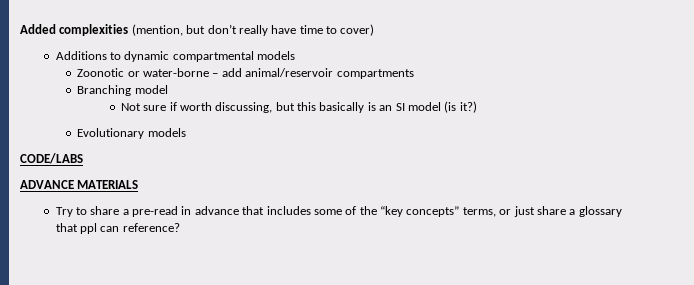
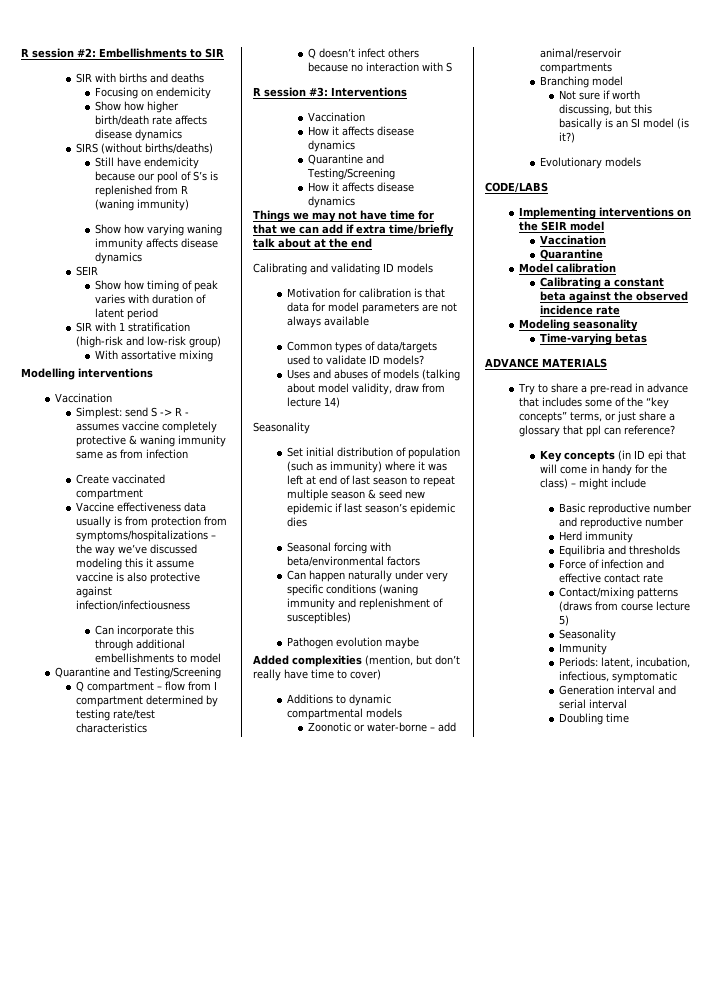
+ R session #2: Embellishments to SIR
+ SIR with births and deaths
+ Focusing on endemicity
+ Show how higher birth/death rate affects disease dynamics
+ SIRS (without births/deaths)
+ Still have endemicity because our pool of S’s is replenished from R (waning immunity)
+ Show how varying waning immunity affects disease dynamics
+ SEIR
+ Show how timing of peak varies with duration of latent period
+ SIR with 1 stratification (high-risk and low-risk group)
+ With assortative mixing
+ Modelling interventions
+ Vaccination
+ Simplest: send S -> R - assumes vaccine completely protective & waning immunity same as from infection
+ Create vaccinated compartment
+ Vaccine effectiveness data usually is from protection from symptoms/hospitalizations – the way we’ve discussed modeling this it assume vaccine is also protective against infection/infectiousness
+ Can incorporate this through additional embellishments to model
+ Quarantine and Testing/Screening
+ Q compartment – flow from I compartment determined by testing rate/test characteristics
+ Q doesn’t infect others because no interaction with S
+ R session #3: Interventions
+ Vaccination
+ How it affects disease dynamics
+ Quarantine and Testing/Screening
+ How it affects disease dynamics
+ Things we may not have time for that we can add if extra time/briefly talk about at the end
+ Calibrating and validating ID models
+ Motivation for calibration is that data for model parameters are not always available
+ Common types of data/targets used to validate ID models?
+ Uses and abuses of models (talking about model validity, draw from lecture 14)
+ Seasonality
+ Set initial distribution of population (such as immunity) where it was left at end of last season to repeat multiple season & seed new epidemic if last season’s epidemic dies
+ Seasonal forcing with beta/environmental factors
+ Can happen naturally under very specific conditions (waning immunity and replenishment of susceptibles)
+ Pathogen evolution maybe
+ Implementing interventions on the SEIR model
+ Vaccination
+ Quarantine
+ Model calibration
+ Calibrating a constant beta against the observed incidence rate
+ Modeling seasonality
+ Time-varying betas
+ Key concepts (in ID epi that will come in handy for the class) – might include
+ Basic reproductive number and reproductive number
+ Herd immunity
+ Equilibria and thresholds
+ Force of infection and effective contact rate
+ Contact/mixing patterns (draws from course lecture 5)
+ Seasonality
+ Immunity
+ Periods: latent, incubation, infectious, symptomatic
+ Generation interval and serial interval
+ Doubling time

